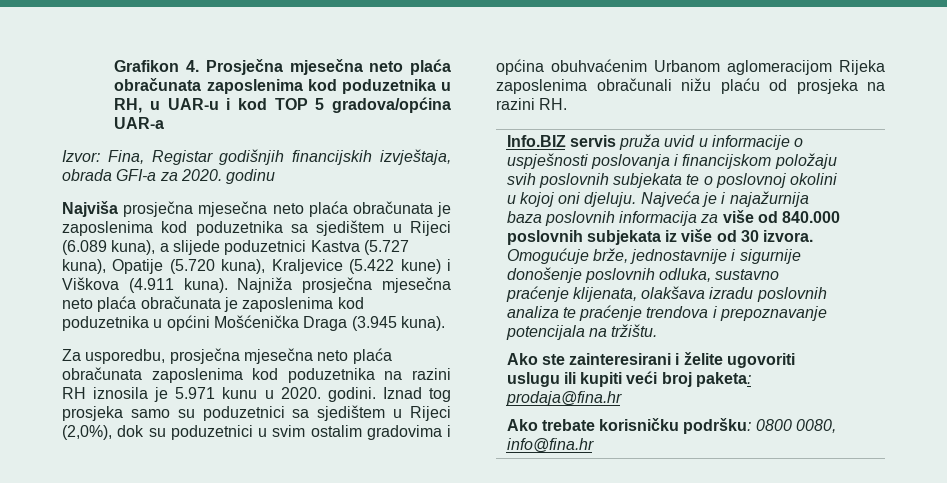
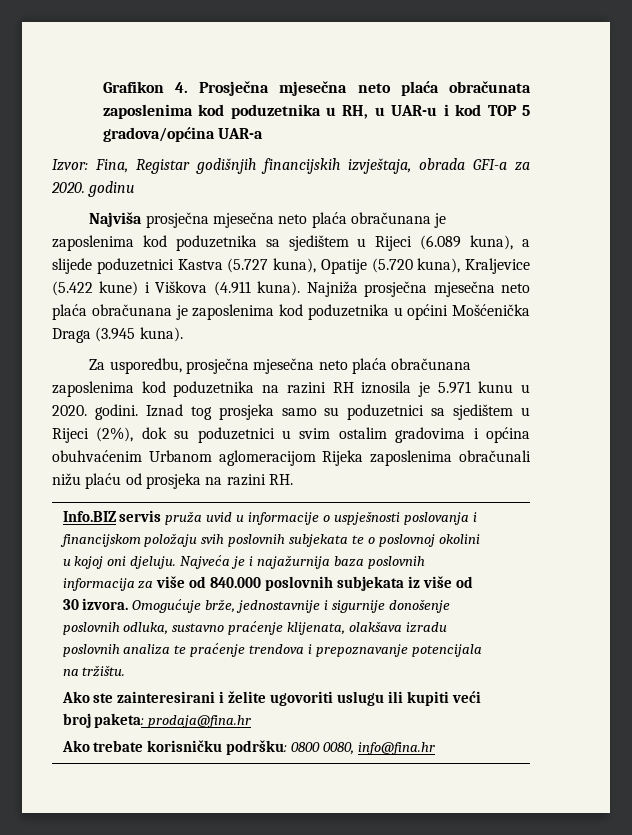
- Najviša prosječna mjesečna neto plaća obračunata je zaposlenima kod poduzetnika sa sjedištem u Rijeci (6.089 kuna), a slijede poduzetnici Kastva (5.727 kuna), Opatije (5.720 kuna), Kraljevice (5.422 kune) i Viškova (4.911 kuna).
+ Najviša prosječna mjesečna neto plaća obračunana je zaposlenima kod poduzetnika sa sjedištem u Rijeci (6.089 kuna), a slijede poduzetnici Kastva (5.727 kuna), Opatije (5.720 kuna), Kraljevice (5.422 kune) i Viškova (4.911 kuna).
- Najniža prosječna mjesečna neto plaća obračunata je zaposlenima kod poduzetnika u općini Mošćenička Draga (3.945 kuna).
+ Najniža prosječna mjesečna neto plaća obračunana je zaposlenima kod poduzetnika u općini Mošćenička Draga (3.945 kuna).
- Za usporedbu, prosječna mjesečna neto plaća obračunata zaposlenima kod poduzetnika na razini RH iznosila je 5.971 kunu u 2020. godini.
+ Za usporedbu, prosječna mjesečna neto plaća obračunana zaposlenima kod poduzetnika na razini RH iznosila je 5.971 kunu u 2020. godini.
- Iznad tog prosjeka samo su poduzetnici sa sjedištem u Rijeci (2,0%), dok su poduzetnici u svim ostalim gradovima i općina obuhvaćenim Urbanom aglomeracijom Rijeka zaposlenima obračunali nižu plaću od prosjeka na razini RH.
+ Iznad tog prosjeka samo su poduzetnici sa sjedištem u Rijeci (2%), dok su poduzetnici u svim ostalim gradovima i općina obuhvaćenim Urbanom aglomeracijom Rijeka zaposlenima obračunali nižu plaću od prosjeka na razini RH.

